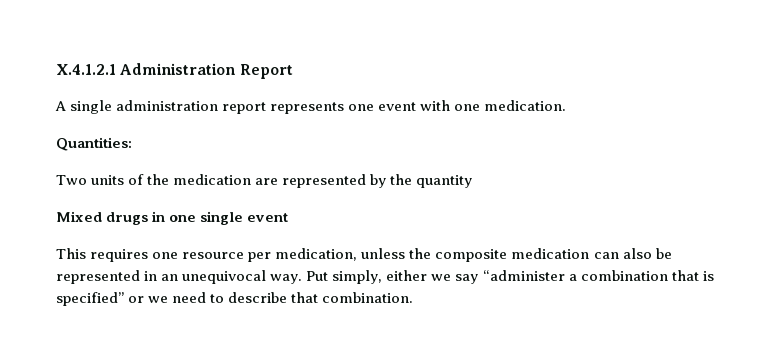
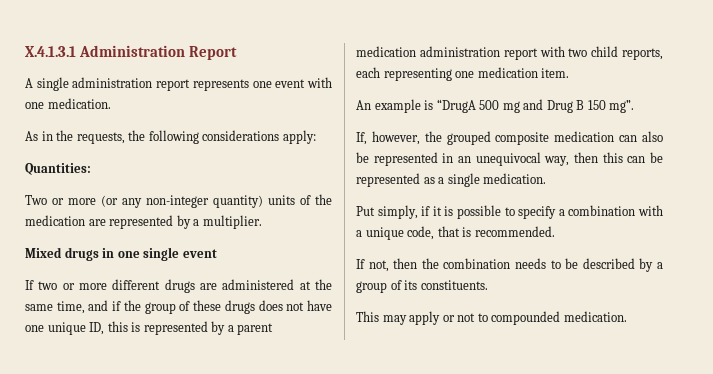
- X.4.1.2.1 Administration Report
+ X.4.1.3.1 Administration Report
+ As in the requests, the following considerations apply:
  Quantities:
- Two units of the medication are represented by the quantity
+ Two or more (or any non-integer quantity) units of the medication are represented by a multiplier.
- This requires one resource per medication, unless the composite medication can also be represented in an unequivocal way. Put simply, either we say “administer a combination that is specified” or we need to describe that combination.
+ If two or more different drugs are administered at the same time, and if the group of these drugs does not have one unique ID, this is represented by a parent medication administration report with two child reports, each representing one medication item.
+ An example is “DrugA 500 mg and Drug B 150 mg”.
+ If, however, the grouped composite medication can also be represented in an unequivocal way, then this can be represented as a single medication.
+ Put simply, if it is possible to specify a combination with a unique code, that is recommended.
+ If not, then the combination needs to be described by a group of its constituents.
+ This may apply or not to compounded medication.

